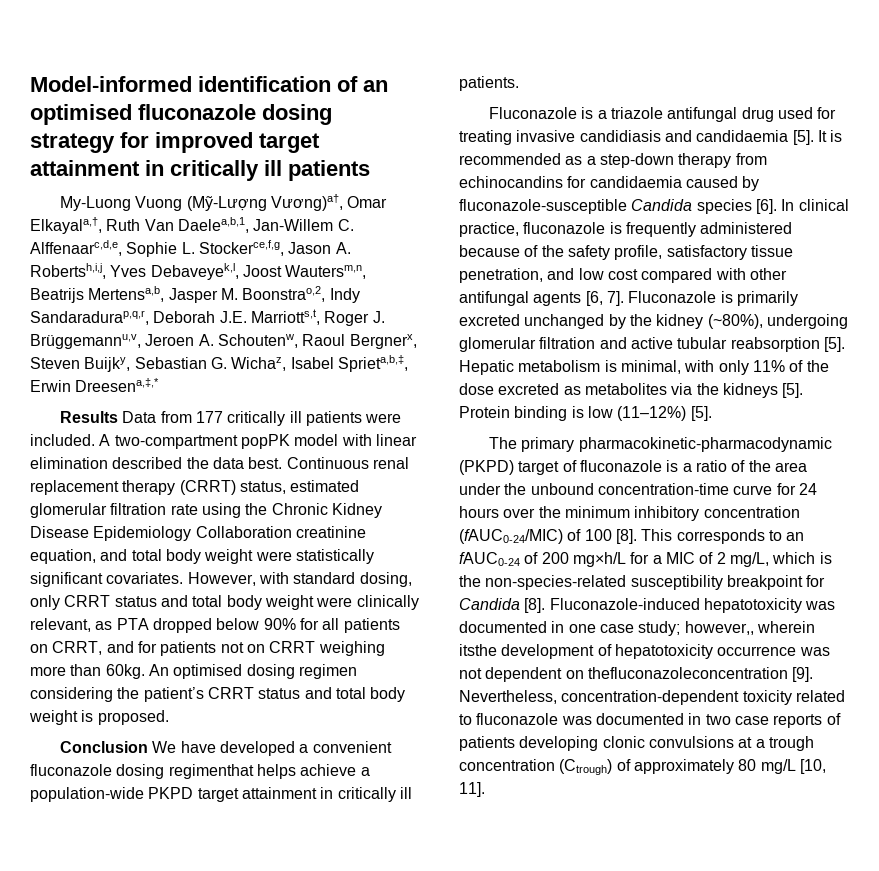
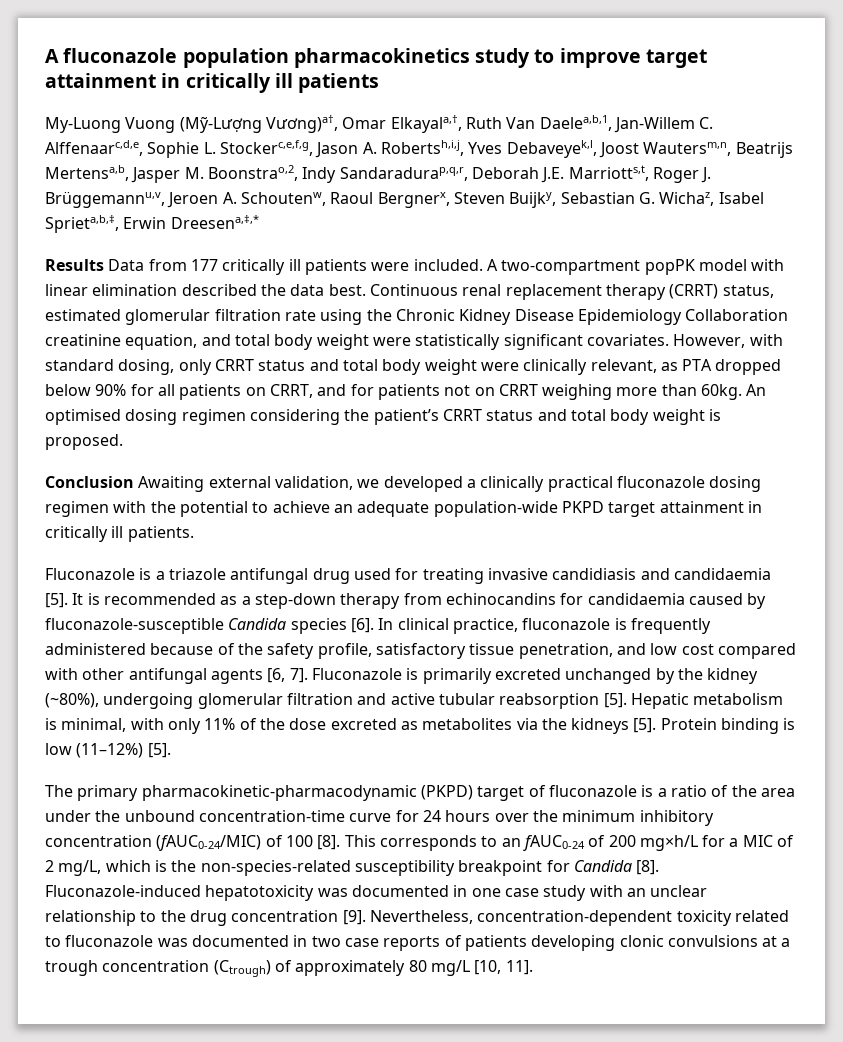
- Model-informed identification of an optimised fluconazole dosing strategy for improved target attainment in critically ill patients
+ A fluconazole population pharmacokinetics study to improve target attainment in critically ill patients
- My-Luong Vuong (Mỹ-Lượng Vương)a†, Omar Elkayala,†, Ruth Van Daelea,b,1, Jan-Willem C. Alffenaarc,d,e, Sophie L. Stockerce,f,g, Jason A. Robertsh,i,j, Yves Debaveyek,l, Joost Wautersm,n, Beatrijs Mertensa,b, Jasper M. Boonstrao,2, Indy Sandaradurap,q,r, Deborah J.E. Marriotts,t, Roger J. Brüggemannu,v, Jeroen A. Schoutenw, Raoul Bergnerx, Steven Buijky, Sebastian G. Wichaz, Isabel Sprieta,b,‡, Erwin Dreesena,‡,*
+ My-Luong Vuong (Mỹ-Lượng Vương)a†, Omar Elkayala,†, Ruth Van Daelea,b,1, Jan-Willem C. Alffenaarc,d,e, Sophie L. Stockerc,e,f,g, Jason A. Robertsh,i,j, Yves Debaveyek,l, Joost Wautersm,n, Beatrijs Mertensa,b, Jasper M. Boonstrao,2, Indy Sandaradurap,q,r, Deborah J.E. Marriotts,t, Roger J. Brüggemannu,v, Jeroen A. Schoutenw, Raoul Bergnerx, Steven Buijky, Sebastian G. Wichaz, Isabel Sprieta,b,‡, Erwin Dreesena,‡,*
- Conclusion We have developed a convenient fluconazole dosing regimenthat helps achieve a population-wide PKPD target attainment in critically ill patients.
+ Conclusion Awaiting external validation, we developed a clinically practical fluconazole dosing regimen with the potential to achieve an adequate population-wide PKPD target attainment in critically ill patients.
- Fluconazole-induced hepatotoxicity was documented in one case study; however,, wherein itsthe development of hepatotoxicity occurrence was not dependent on thefluconazoleconcentration [9].
+ Fluconazole-induced hepatotoxicity was documented in one case study with an unclear relationship to the drug concentration [9].

